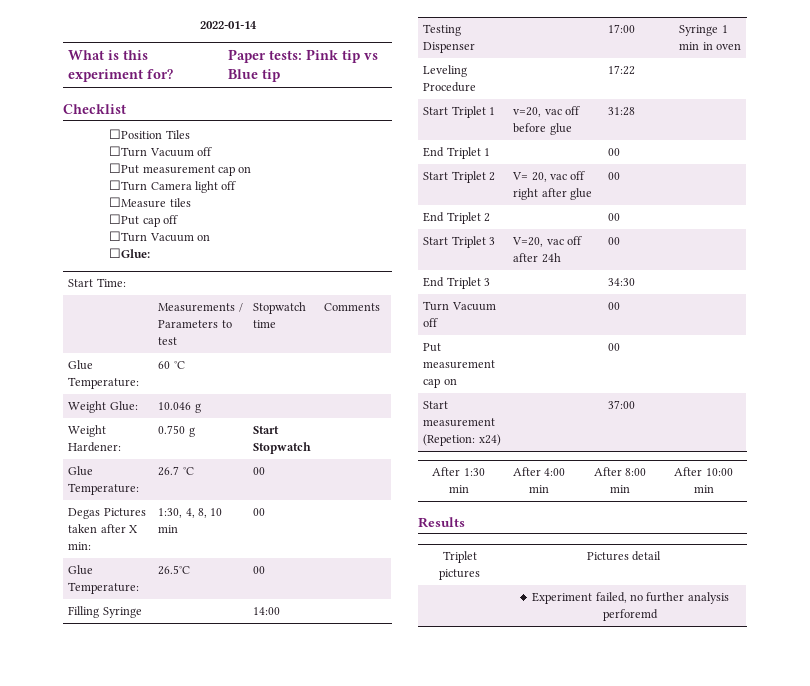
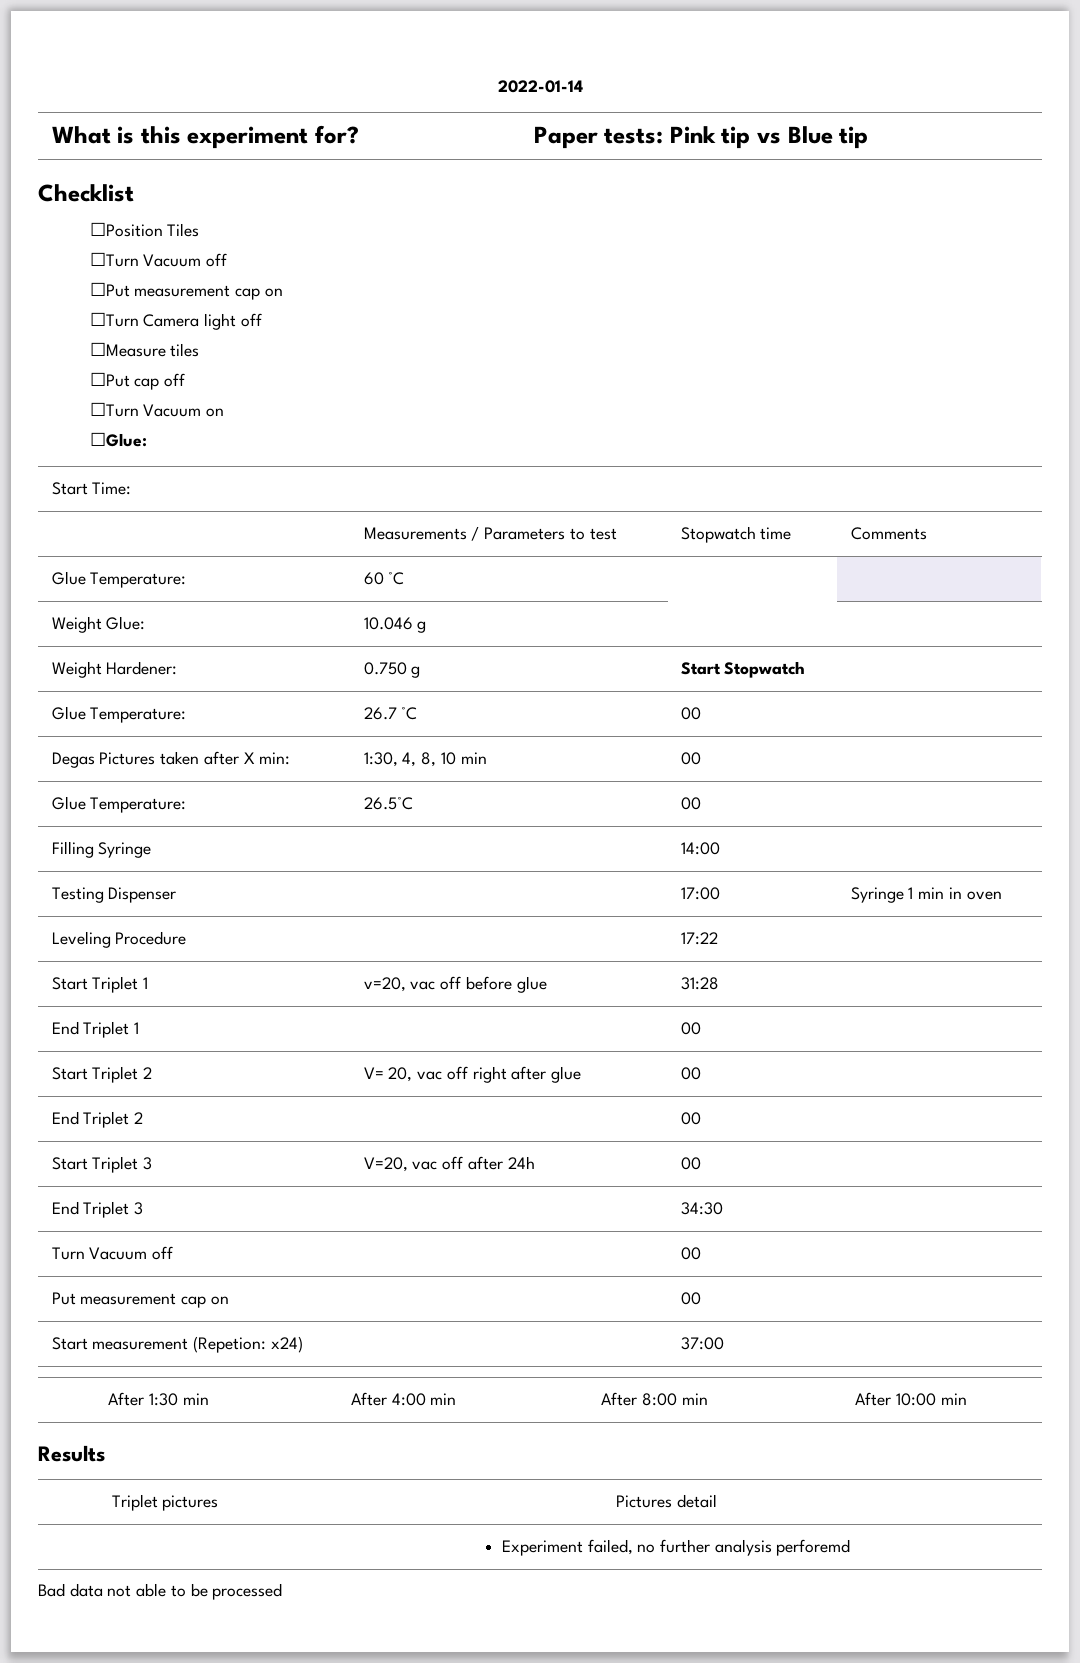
+ Bad data not able to be processed

